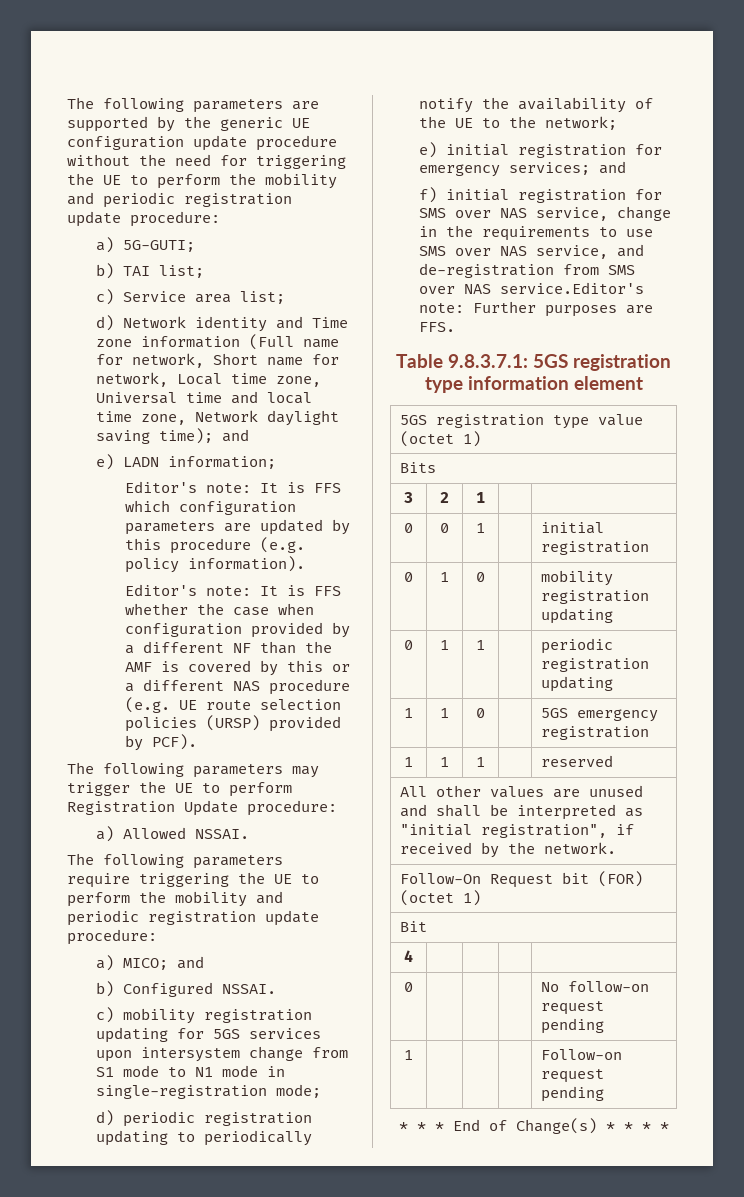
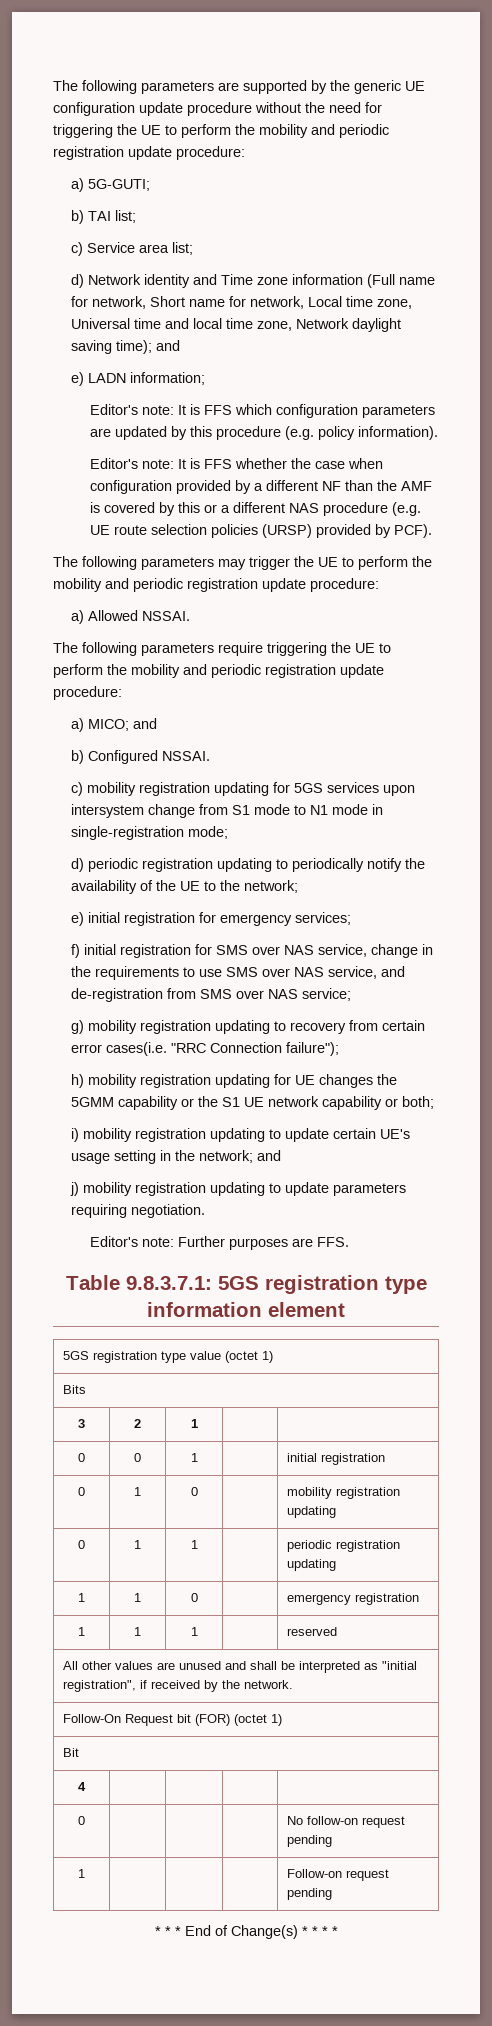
- The following parameters may trigger the UE to perform Registration Update procedure:
+ The following parameters may trigger the UE to perform the mobility and periodic registration update procedure:
- e) initial registration for emergency services; and
+ e) initial registration for emergency services;
- f) initial registration for SMS over NAS service, change in the requirements to use SMS over NAS service, and de-registration from SMS over NAS service.Editor's note: Further purposes are FFS.
+ f) initial registration for SMS over NAS service, change in the requirements to use SMS over NAS service, and de-registration from SMS over NAS service;
+ g) mobility registration updating to recovery from certain error cases(i.e. "RRC Connection failure");
+ h) mobility registration updating for UE changes the 5GMM capability or the S1 UE network capability or both;
+ i) mobility registration updating to update certain UE's usage setting in the network; and
+ j) mobility registration updating to update parameters requiring negotiation.
+ Editor's note: Further purposes are FFS.
- 1 | 1 | 0 | | 5GS emergency registration
+ 1 | 1 | 0 | | emergency registration

